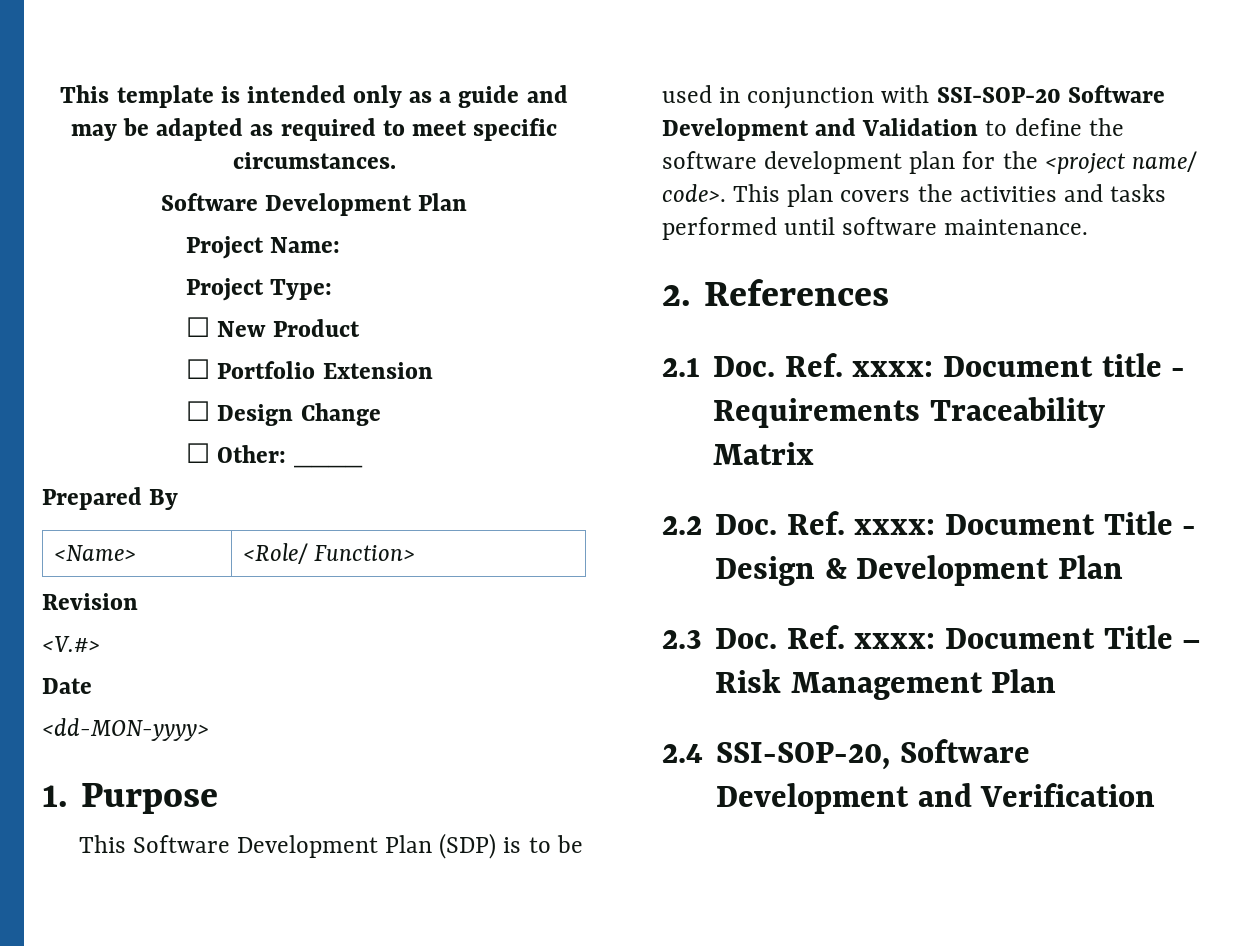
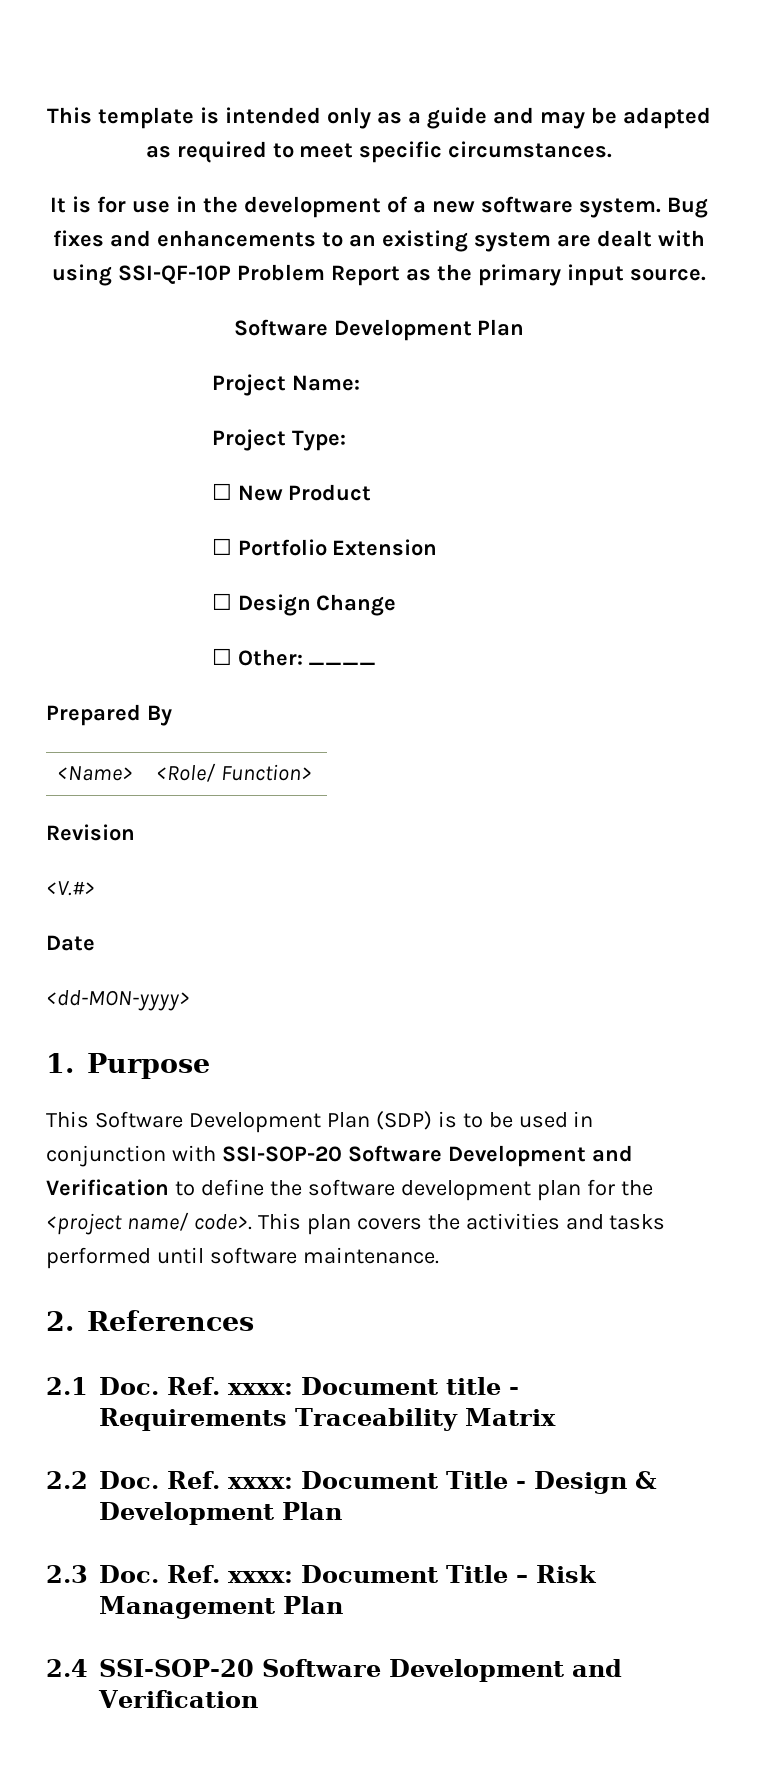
+ It is for use in the development of a new software system. Bug fixes and enhancements to an existing system are dealt with using SSI-QF-10P Problem Report as the primary input source.
- This Software Development Plan (SDP) is to be used in conjunction with SSI-SOP-20 Software Development and Validation to define the software development plan for the <project name/ code>.
+ This Software Development Plan (SDP) is to be used in conjunction with SSI-SOP-20 Software Development and Verification to define the software development plan for the <project name/ code>.
- 2.4 SSI-SOP-20, Software Development and Verification
+ 2.4 SSI-SOP-20 Software Development and Verification

